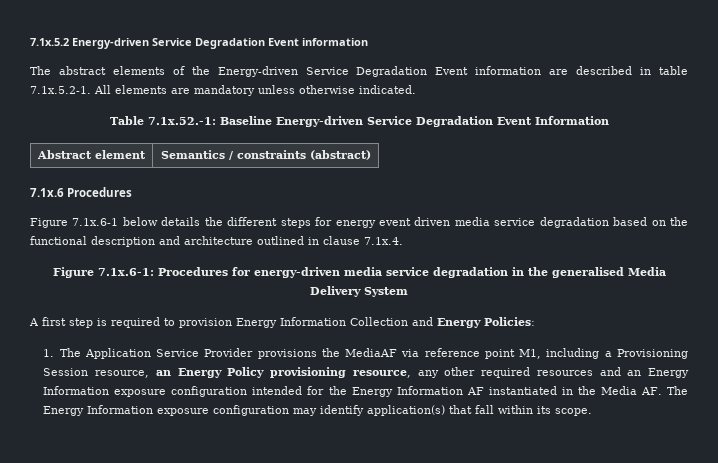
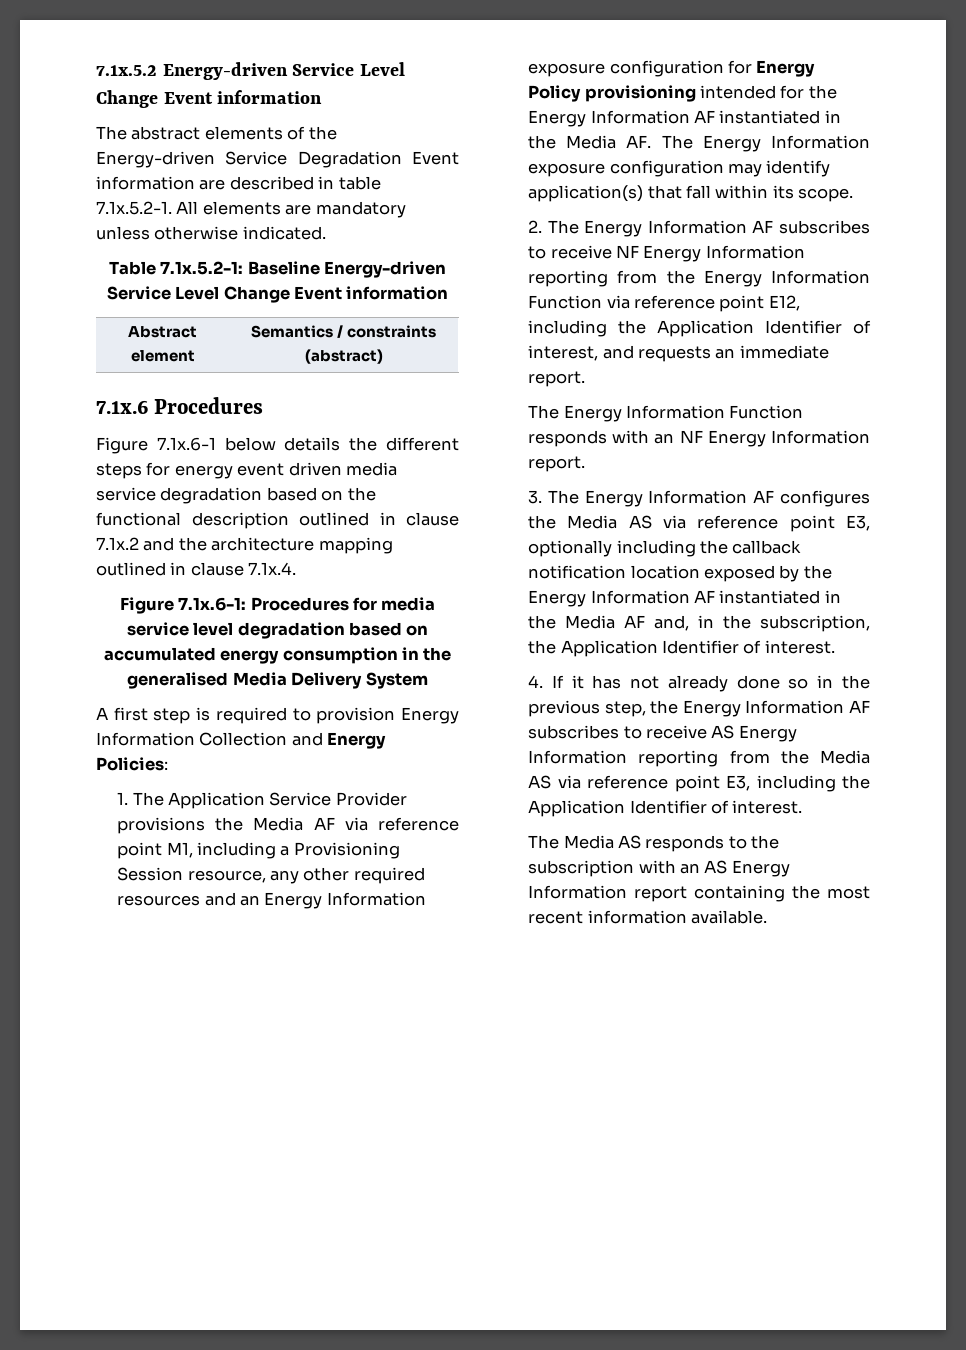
- 7.1x.5.2 Energy-driven Service Degradation Event information
+ 7.1x.5.2 Energy-driven Service Level Change Event information
- Table 7.1x.52.-1: Baseline Energy-driven Service Degradation Event Information
+ Table 7.1x.5.2-1: Baseline Energy-driven Service Level Change Event information
- Figure 7.1x.6-1 below details the different steps for energy event driven media service degradation based on the functional description and architecture outlined in clause 7.1x.4.
+ Figure 7.1x.6-1 below details the different steps for energy event driven media service degradation based on the functional description outlined in clause 7.1x.2 and the architecture mapping outlined in clause 7.1x.4.
- Figure 7.1x.6-1: Procedures for energy-driven media service degradation in the generalised Media Delivery System
+ Figure 7.1x.6-1: Procedures for media service level degradation based on accumulated energy consumption in the generalised Media Delivery System
- 1. The Application Service Provider provisions the MediaAF via reference point M1, including a Provisioning Session resource, an Energy Policy provisioning resource, any other required resources and an Energy Information exposure configuration intended for the Energy Information AF instantiated in the Media AF. The Energy Information exposure configuration may identify application(s) that fall within its scope.
+ 1. The Application Service Provider provisions the Media AF via reference point M1, including a Provisioning Session resource, any other required resources and an Energy Information exposure configuration for Energy Policy provisioning intended for the Energy Information AF instantiated in the Media AF. The Energy Information exposure configuration may identify application(s) that fall within its scope.
+ 2. The Energy Information AF subscribes to receive NF Energy Information reporting from the Energy Information Function via reference point E12, including the Application Identifier of interest, and requests an immediate report.
+ The Energy Information Function responds with an NF Energy Information report.
+ 3. The Energy Information AF configures the Media AS via reference point E3, optionally including the callback notification location exposed by the Energy Information AF instantiated in the Media AF and, in the subscription, the Application Identifier of interest.
+ 4. If it has not already done so in the previous step, the Energy Information AF subscribes to receive AS Energy Information reporting from the Media AS via reference point E3, including the Application Identifier of interest.
+ The Media AS responds to the subscription with an AS Energy Information report containing the most recent information available.

